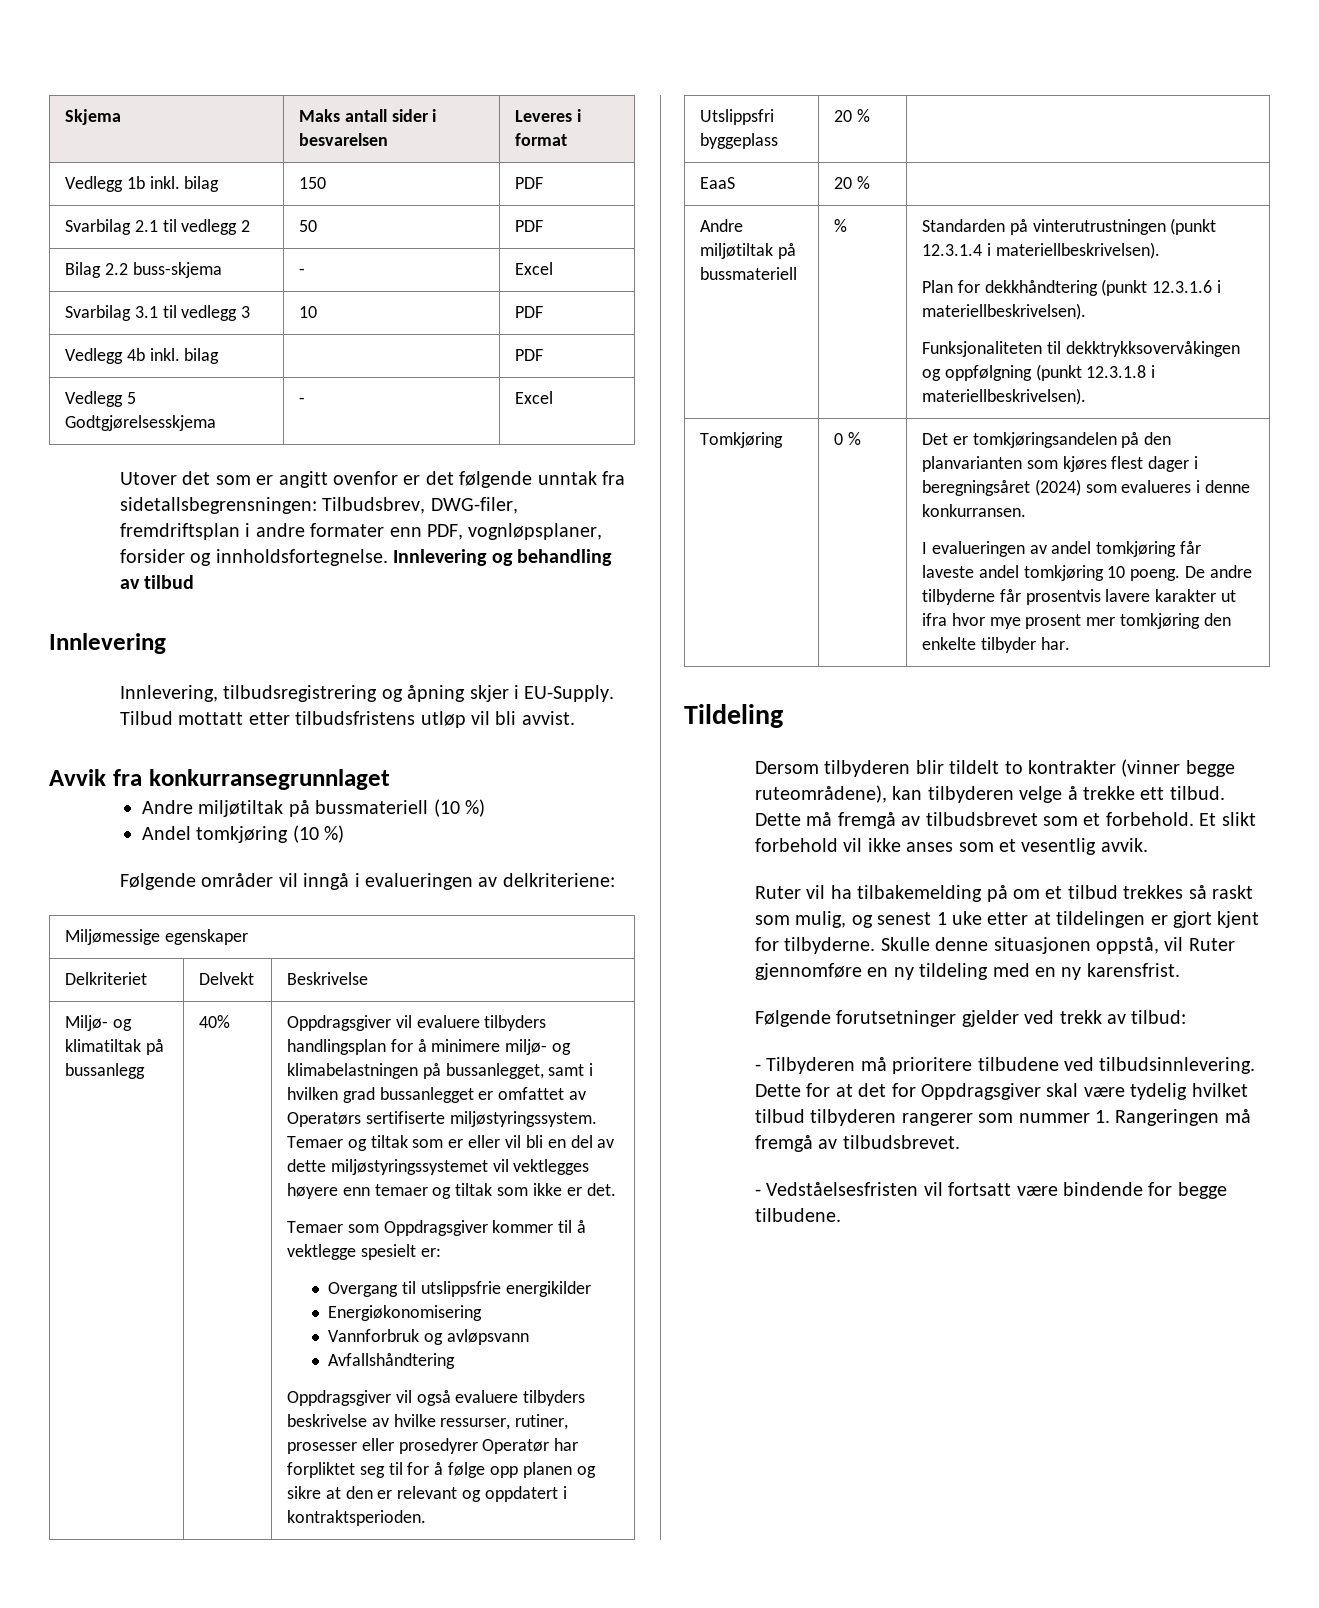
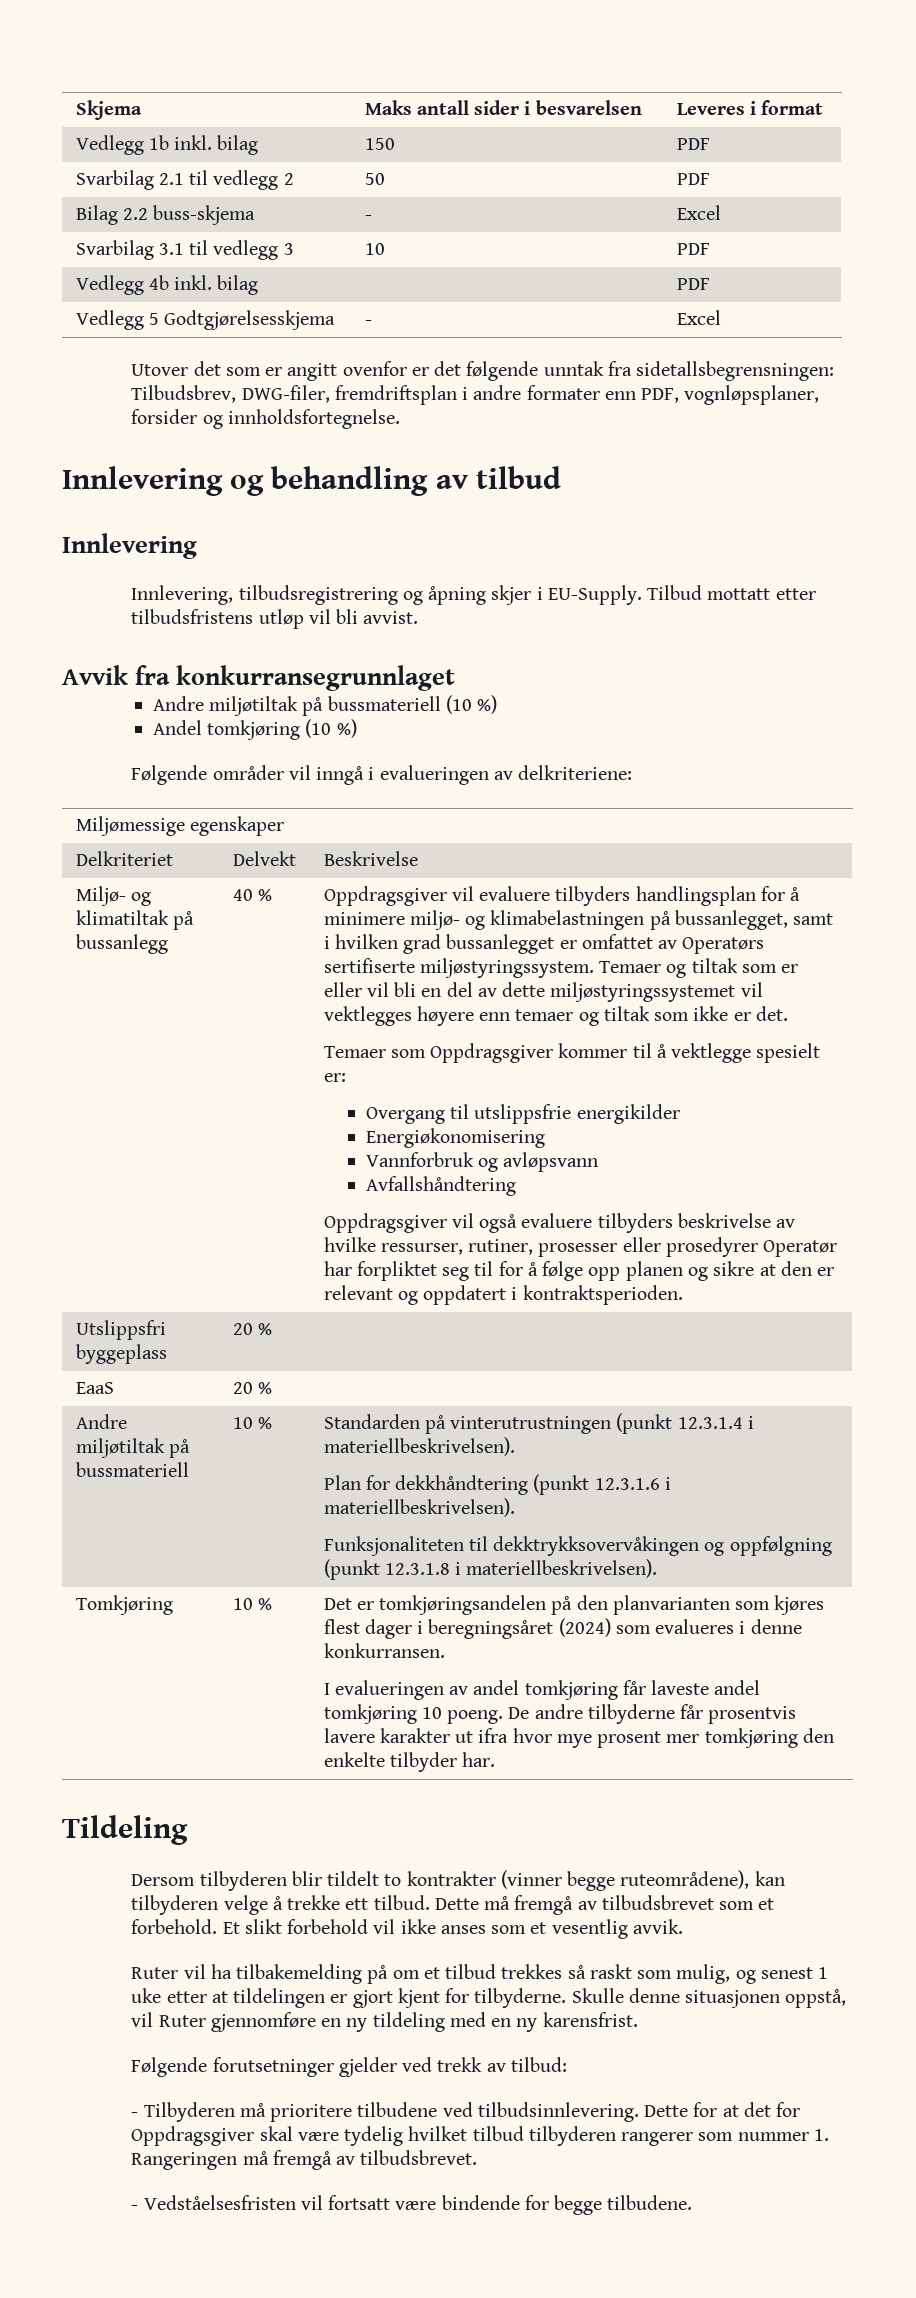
- Utover det som er angitt ovenfor er det følgende unntak fra sidetallsbegrensningen: Tilbudsbrev, DWG-filer, fremdriftsplan i andre formater enn PDF, vognløpsplaner, forsider og innholdsfortegnelse. Innlevering og behandling av tilbud
+ Utover det som er angitt ovenfor er det følgende unntak fra sidetallsbegrensningen: Tilbudsbrev, DWG-filer, fremdriftsplan i andre formater enn PDF, vognløpsplaner, forsider og innholdsfortegnelse.
+ Innlevering og behandling av tilbud
- 40%
+ 40 %
- Andre miljøtiltak på bussmateriell | % | Standarden på vinterutrustningen (punkt 12.3.1.4 i materiellbeskrivelsen).
+ Andre miljøtiltak på bussmateriell | 10 % | Standarden på vinterutrustningen (punkt 12.3.1.4 i materiellbeskrivelsen).
- Tomkjøring | 0 %
+ Tomkjøring | 10 %

